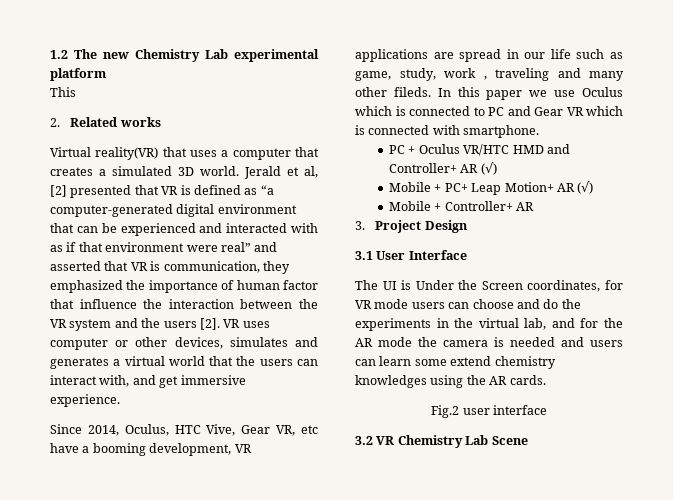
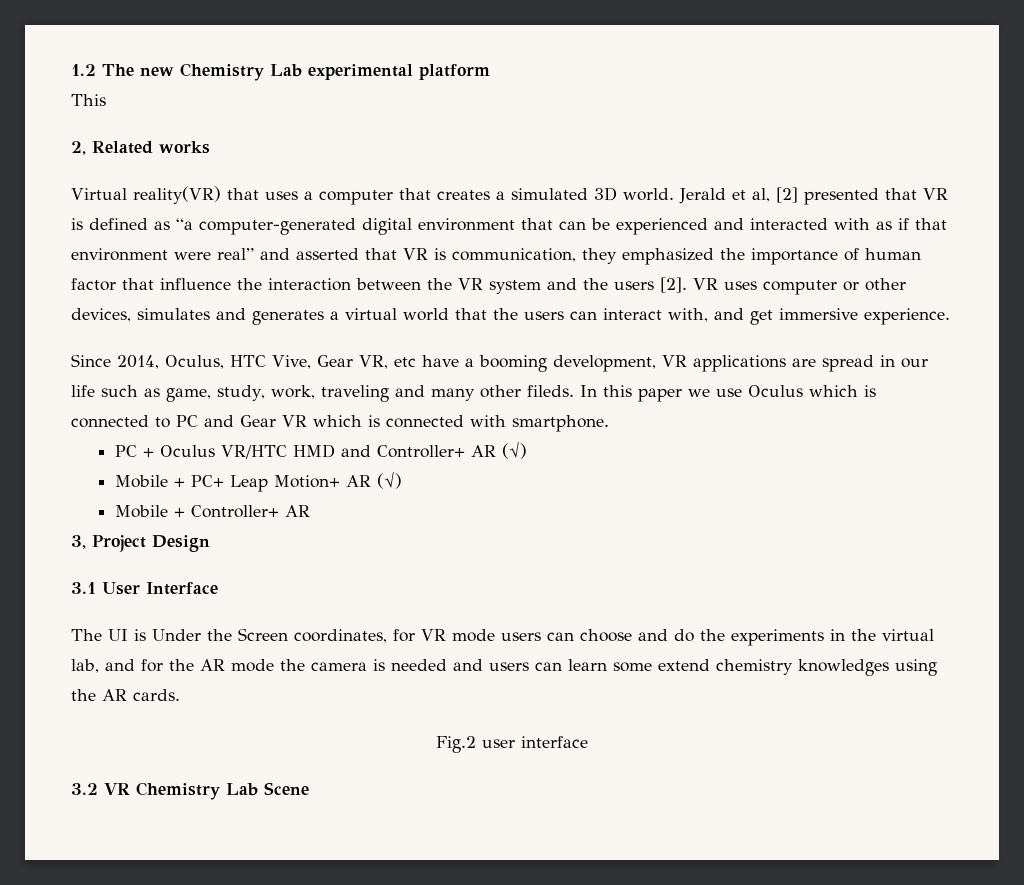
- 2. Related works
+ 2, Related works
- Since 2014, Oculus, HTC Vive, Gear VR, etc have a booming development, VR applications are spread in our life such as game, study, work , traveling and many other fileds.
+ Since 2014, Oculus, HTC Vive, Gear VR, etc have a booming development, VR applications are spread in our life such as game, study, work, traveling and many other fileds.
- 3. Project Design
+ 3, Project Design

